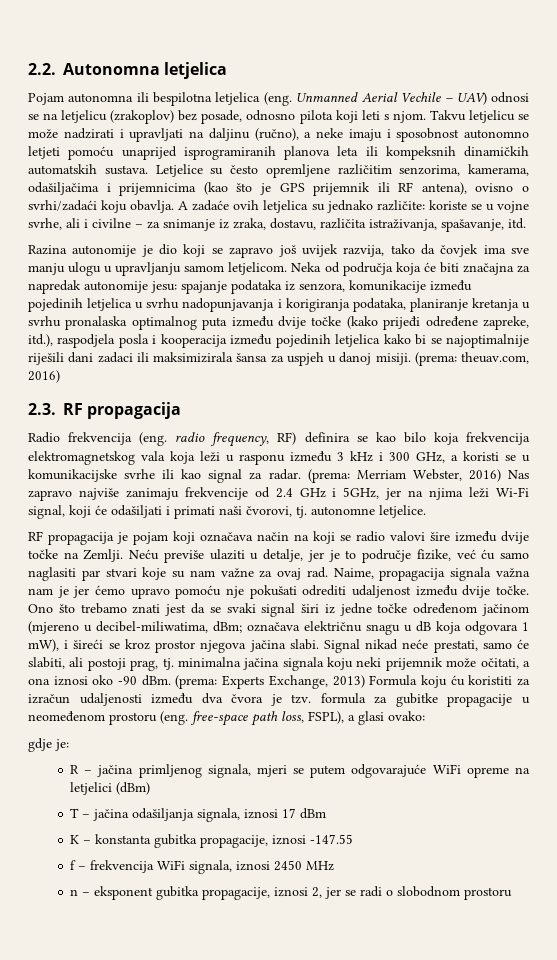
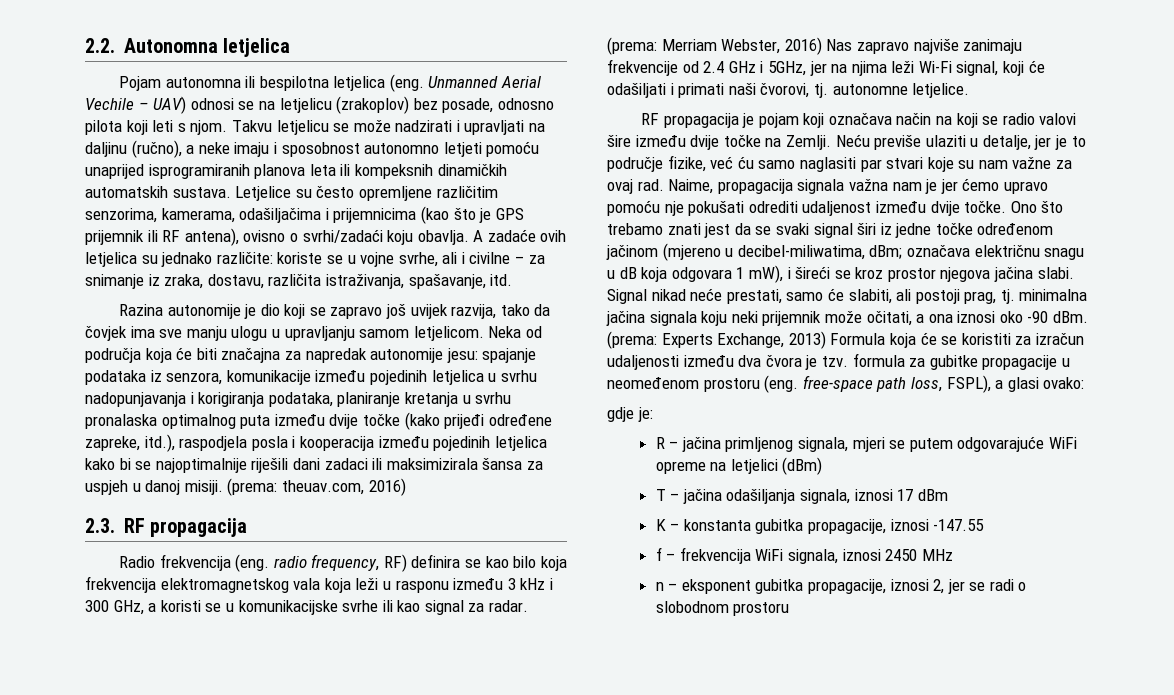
- (prema: Experts Exchange, 2013) Formula koju ću koristiti za izračun udaljenosti između dva čvora je tzv. formula za gubitke propagacije u neomeđenom prostoru (eng. free-space path loss, FSPL), a glasi ovako:
+ (prema: Experts Exchange, 2013) Formula koja će se koristiti za izračun udaljenosti između dva čvora je tzv. formula za gubitke propagacije u neomeđenom prostoru (eng. free-space path loss, FSPL), a glasi ovako:

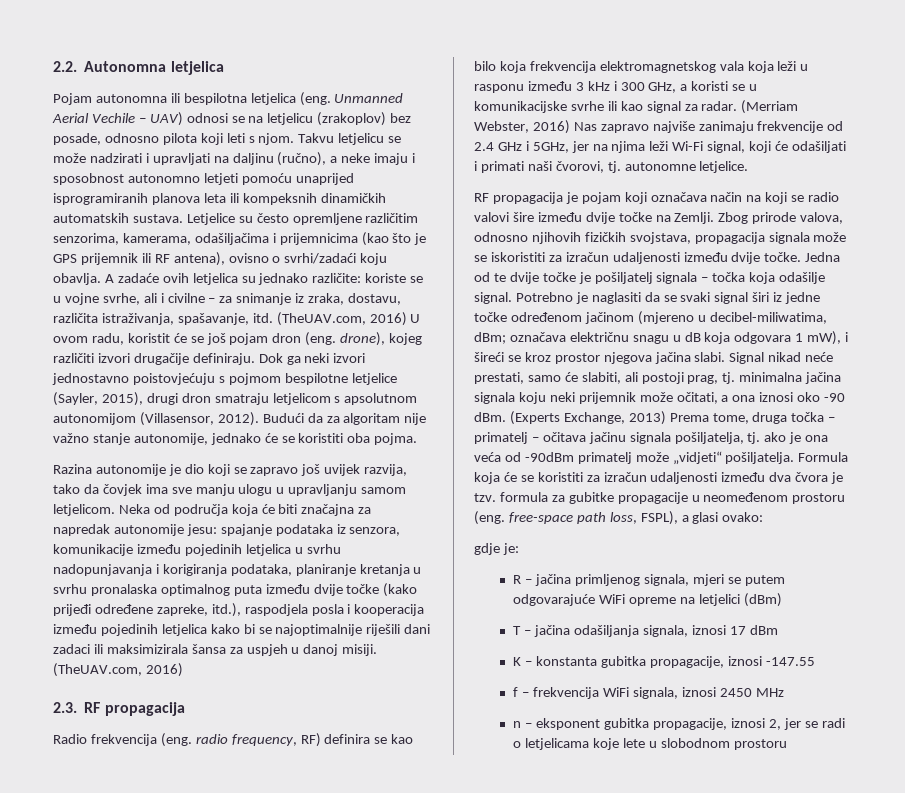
+ (TheUAV.com, 2016) U ovom radu, koristit će se još pojam dron (eng. drone), kojeg različiti izvori drugačije definiraju. Dok ga neki izvori jednostavno poistovjećuju s pojmom bespilotne letjelice (Sayler, 2015), drugi dron smatraju letjelicom s apsolutnom autonomijom (Villasensor, 2012). Budući da za algoritam nije važno stanje autonomije, jednako će se koristiti oba pojma.
- spajanje podataka iz senzora, komunikacije između pojedinih letjelica u svrhu nadopunjavanja i korigiranja podataka, planiranje kretanja u svrhu pronalaska optimalnog puta između dvije točke (kako prijeđi određene zapreke, itd.), raspodjela posla i kooperacija između pojedinih letjelica kako bi se najoptimalnije riješili dani zadaci ili maksimizirala šansa za uspjeh u danoj misiji. (prema: theuav.com, 2016)
+ spajanje podataka iz senzora, komunikacije između pojedinih letjelica u svrhu nadopunjavanja i korigiranja podataka, planiranje kretanja u svrhu pronalaska optimalnog puta između dvije točke (kako prijeđi određene zapreke, itd.), raspodjela posla i kooperacija između pojedinih letjelica kako bi se najoptimalnije riješili dani zadaci ili maksimizirala šansa za uspjeh u danoj misiji. (TheUAV.com, 2016)
- (prema: Merriam Webster, 2016) Nas zapravo najviše zanimaju frekvencije od 2.4 GHz i 5GHz, jer na njima leži Wi-Fi signal, koji će odašiljati i primati naši čvorovi, tj. autonomne letjelice.
+ (Merriam Webster, 2016) Nas zapravo najviše zanimaju frekvencije od 2.4 GHz i 5GHz, jer na njima leži Wi-Fi signal, koji će odašiljati i primati naši čvorovi, tj. autonomne letjelice.
- Neću previše ulaziti u detalje, jer je to područje fizike, već ću samo naglasiti par stvari koje su nam važne za ovaj rad. Naime, propagacija signala važna nam je jer ćemo upravo pomoću nje pokušati odrediti udaljenost između dvije točke. Ono što trebamo znati jest da se svaki signal širi iz jedne točke određenom jačinom (mjereno u decibel-miliwatima, dBm; označava električnu snagu u dB koja odgovara 1 mW), i šireći se kroz prostor njegova jačina slabi.
+ Zbog prirode valova, odnosno njihovih fizičkih svojstava, propagacija signala može se iskoristiti za izračun udaljenosti između dvije točke. Jedna od te dvije točke je pošiljatelj signala – točka koja odašilje signal. Potrebno je naglasiti da se svaki signal širi iz jedne točke određenom jačinom (mjereno u decibel-miliwatima, dBm; označava električnu snagu u dB koja odgovara 1 mW), i šireći se kroz prostor njegova jačina slabi.
- (prema: Experts Exchange, 2013) Formula koja će se koristiti za izračun udaljenosti između dva čvora je tzv. formula za gubitke propagacije u neomeđenom prostoru (eng. free-space path loss, FSPL), a glasi ovako:
+ (Experts Exchange, 2013) Prema tome, druga točka – primatelj – očitava jačinu signala pošiljatelja, tj. ako je ona veća od -90dBm primatelj može „vidjeti“ pošiljatelja. Formula koja će se koristiti za izračun udaljenosti između dva čvora je tzv. formula za gubitke propagacije u neomeđenom prostoru (eng. free-space path loss, FSPL), a glasi ovako:
- n – eksponent gubitka propagacije, iznosi 2, jer se radi o slobodnom prostoru
+ n – eksponent gubitka propagacije, iznosi 2, jer se radi o letjelicama koje lete u slobodnom prostoru

